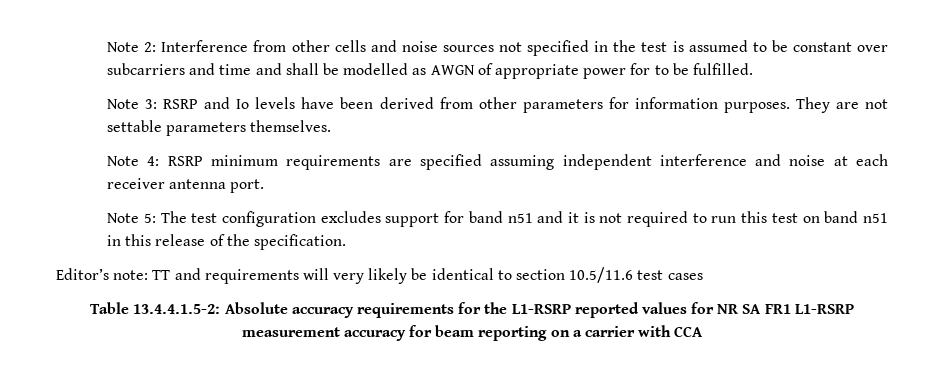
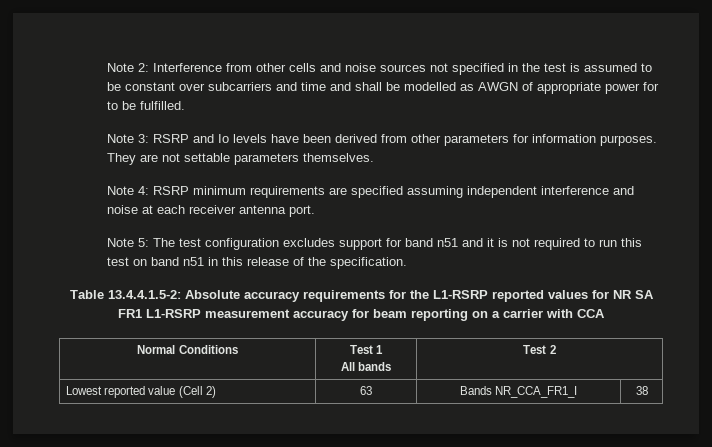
- Editor’s note: TT and requirements will very likely be identical to section 10.5/11.6 test cases
+ Normal Conditions | Test 1
+ All bands | Test 2
+ Lowest reported value (Cell 2) | 63 | Bands NR_CCA_FR1_I | 38

